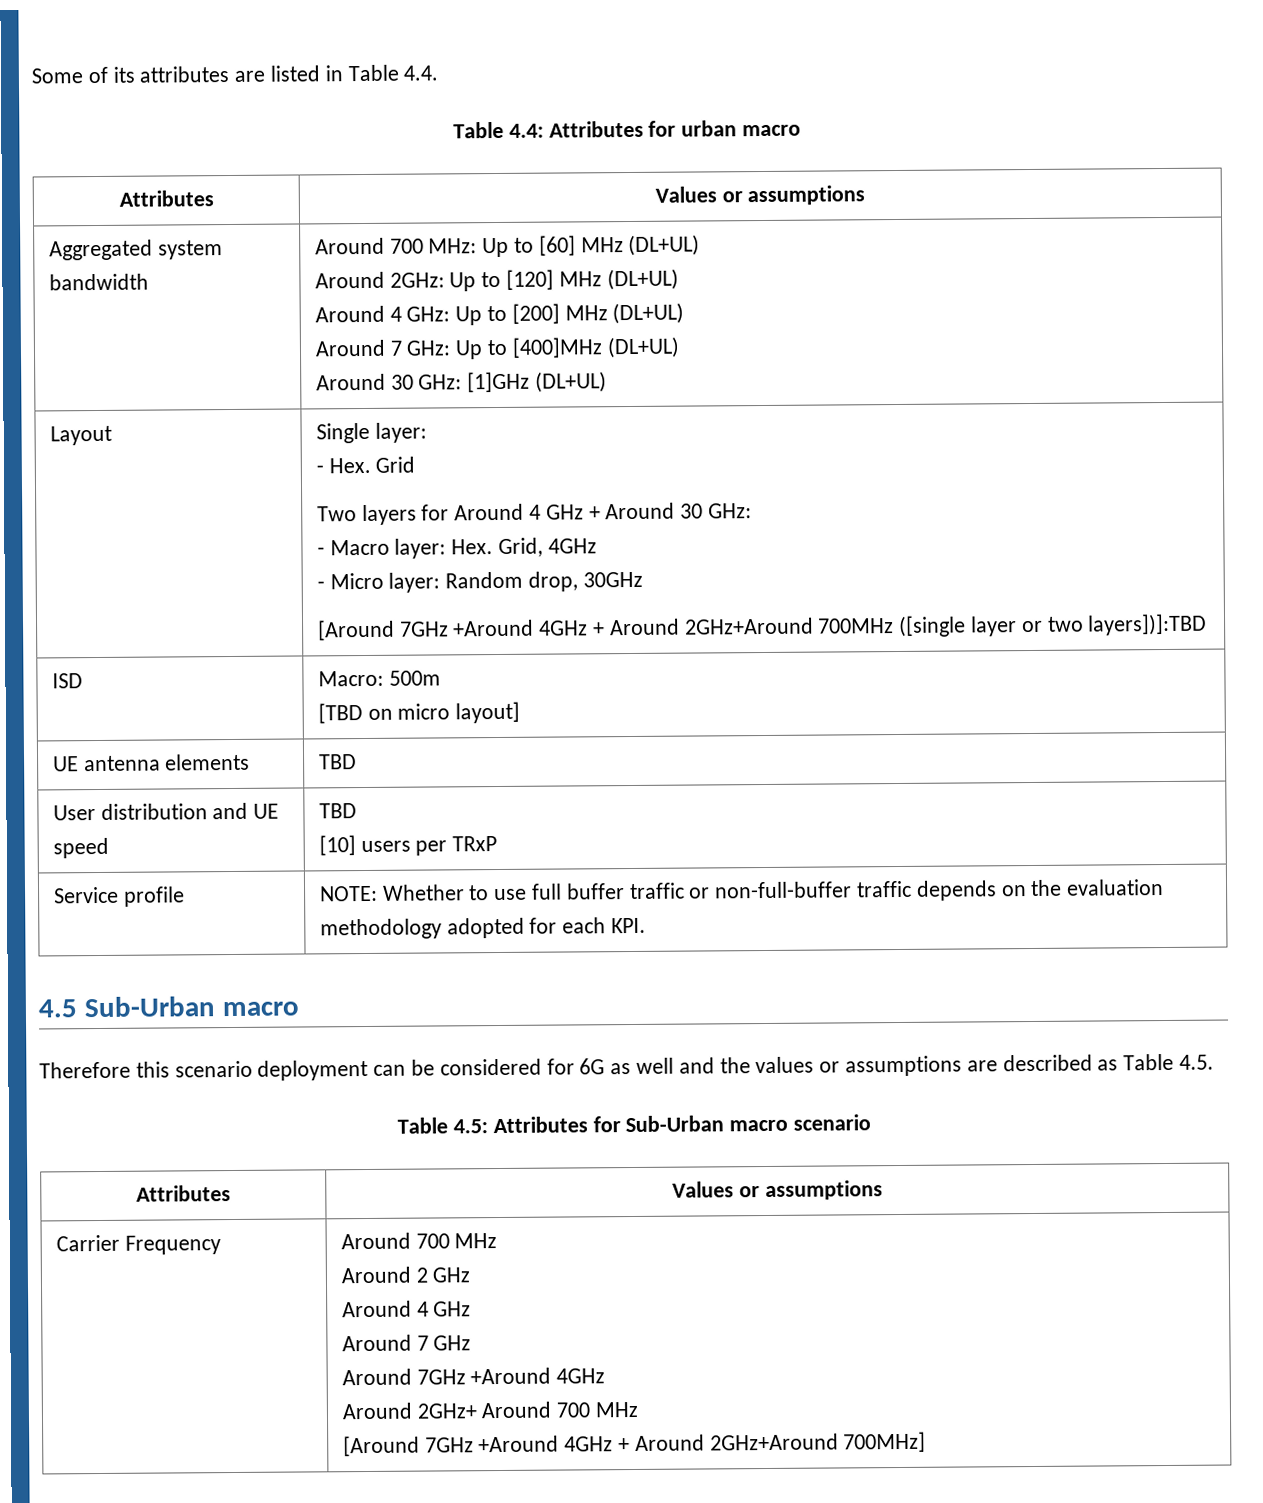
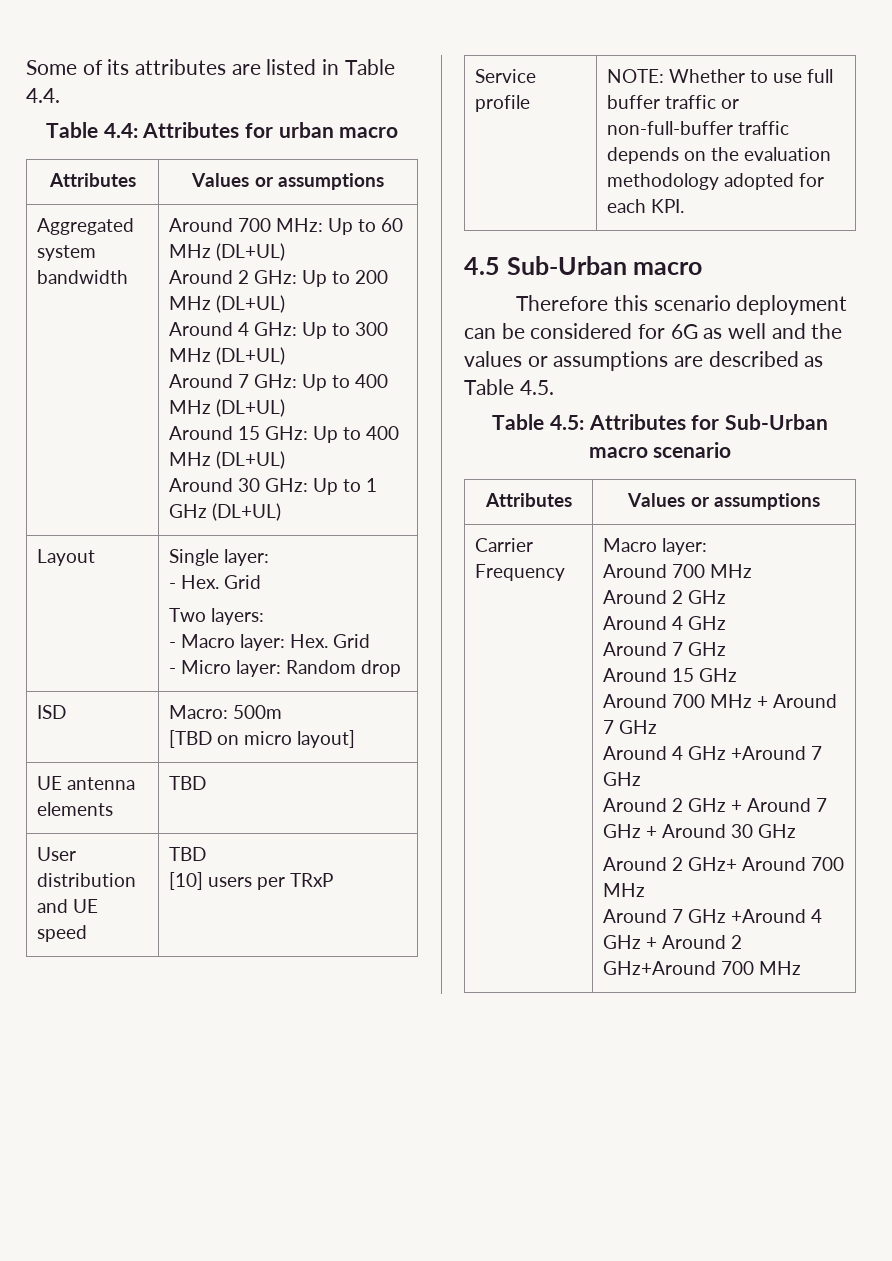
- Around 700 MHz: Up to [60] MHz (DL+UL)
- Around 2GHz: Up to [120] MHz (DL+UL)
+ Around 700 MHz: Up to 60 MHz (DL+UL)
+ Around 2 GHz: Up to 200 MHz (DL+UL)
- Around 4 GHz: Up to [200] MHz (DL+UL)
+ Around 4 GHz: Up to 300 MHz (DL+UL)
- Around 7 GHz: Up to [400]MHz (DL+UL)
+ Around 7 GHz: Up to 400 MHz (DL+UL)
+ Around 15 GHz: Up to 400 MHz (DL+UL)
- Around 30 GHz: [1]GHz (DL+UL)
+ Around 30 GHz: Up to 1 GHz (DL+UL)
- Two layers for Around 4 GHz + Around 30 GHz:
+ Two layers:
- - Macro layer: Hex. Grid, 4GHz
+ - Macro layer: Hex. Grid
- - Micro layer: Random drop, 30GHz
- [Around 7GHz +Around 4GHz + Around 2GHz+Around 700MHz ([single layer or two layers])]:TBD
+ - Micro layer: Random drop
- Carrier Frequency
+ Carrier Frequency | Macro layer:
- Around 7GHz +Around 4GHz
- Around 2GHz+ Around 700 MHz
- [Around 7GHz +Around 4GHz + Around 2GHz+Around 700MHz]
+ Around 15 GHz
+ Around 700 MHz + Around 7 GHz
+ Around 4 GHz +Around 7 GHz
+ Around 2 GHz + Around 7 GHz + Around 30 GHz
+ Around 2 GHz+ Around 700 MHz
+ Around 7 GHz +Around 4 GHz + Around 2 GHz+Around 700 MHz

